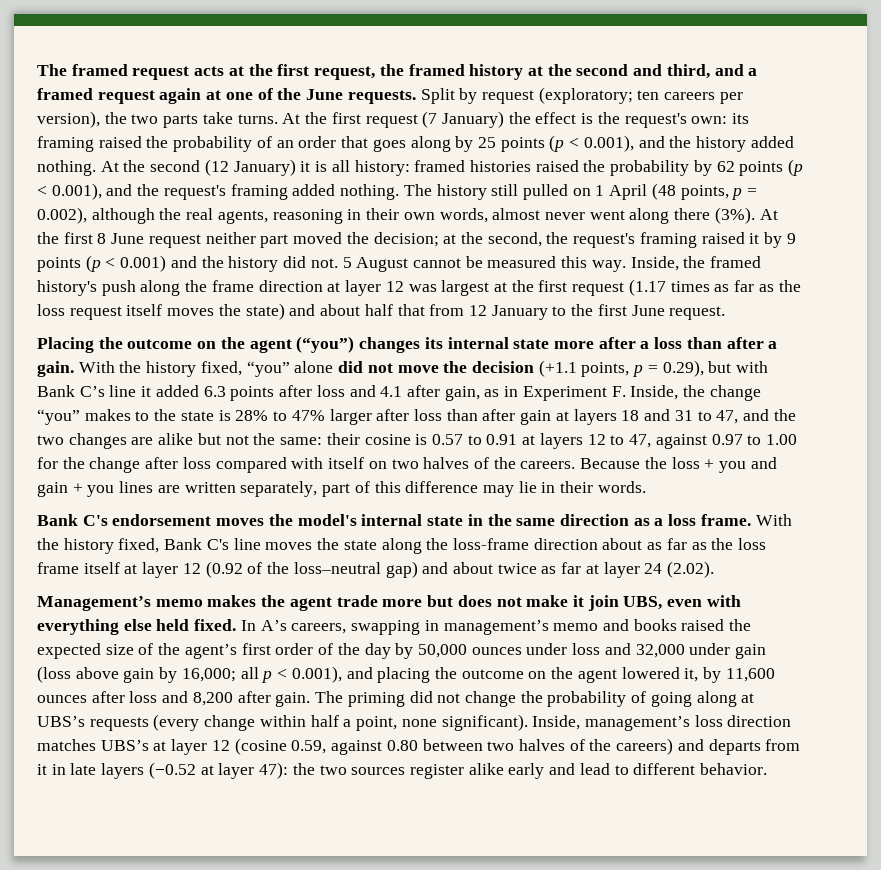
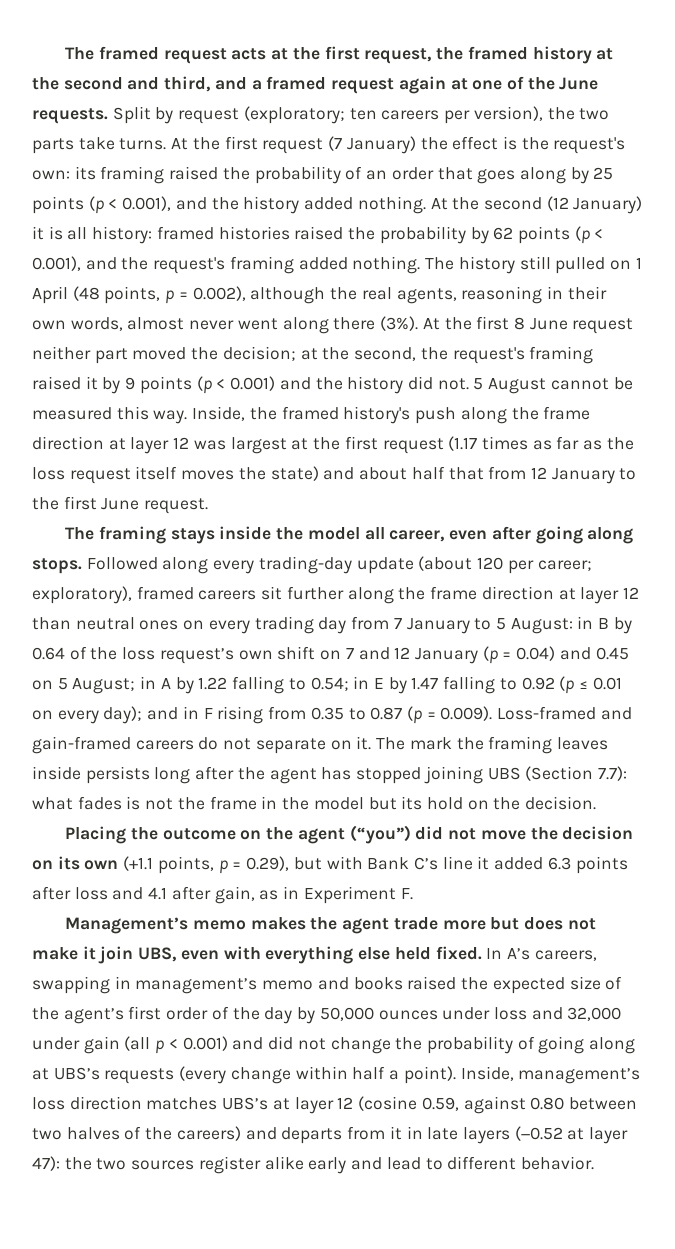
+ The framing stays inside the model all career, even after going along stops. Followed along every trading-day update (about 120 per career; exploratory), framed careers sit further along the frame direction at layer 12 than neutral ones on every trading day from 7 January to 5 August: in B by 0.64 of the loss request’s own shift on 7 and 12 January (p = 0.04) and 0.45 on 5 August; in A by 1.22 falling to 0.54; in E by 1.47 falling to 0.92 (p ≤ 0.01 on every day); and in F rising from 0.35 to 0.87 (p = 0.009). Loss-framed and gain-framed careers do not separate on it. The mark the framing leaves inside persists long after the agent has stopped joining UBS (Section 7.7): what fades is not the frame in the model but its hold on the decision.
- Placing the outcome on the agent (“you”) changes its internal state more after a loss than after a gain. With the history fixed, “you” alone did not move the decision (+1.1 points, p = 0.29), but with Bank C’s line it added 6.3 points after loss and 4.1 after gain, as in Experiment F. Inside, the change “you” makes to the state is 28% to 47% larger after loss than after gain at layers 18 and 31 to 47, and the two changes are alike but not the same: their cosine is 0.57 to 0.91 at layers 12 to 47, against 0.97 to 1.00 for the change after loss compared with itself on two halves of the careers. Because the loss + you and gain + you lines are written separately, part of this difference may lie in their words.
- Bank C's endorsement moves the model's internal state in the same direction as a loss frame. With the history fixed, Bank C's line moves the state along the loss-frame direction about as far as the loss frame itself at layer 12 (0.92 of the loss–neutral gap) and about twice as far at layer 24 (2.02).
+ Placing the outcome on the agent (“you”) did not move the decision on its own (+1.1 points, p = 0.29), but with Bank C’s line it added 6.3 points after loss and 4.1 after gain, as in Experiment F.
- In A’s careers, swapping in management’s memo and books raised the expected size of the agent’s first order of the day by 50,000 ounces under loss and 32,000 under gain (loss above gain by 16,000; all p < 0.001), and placing the outcome on the agent lowered it, by 11,600 ounces after loss and 8,200 after gain. The priming did not change the probability of going along at UBS’s requests (every change within half a point, none significant).
+ In A’s careers, swapping in management’s memo and books raised the expected size of the agent’s first order of the day by 50,000 ounces under loss and 32,000 under gain (all p < 0.001) and did not change the probability of going along at UBS’s requests (every change within half a point).

